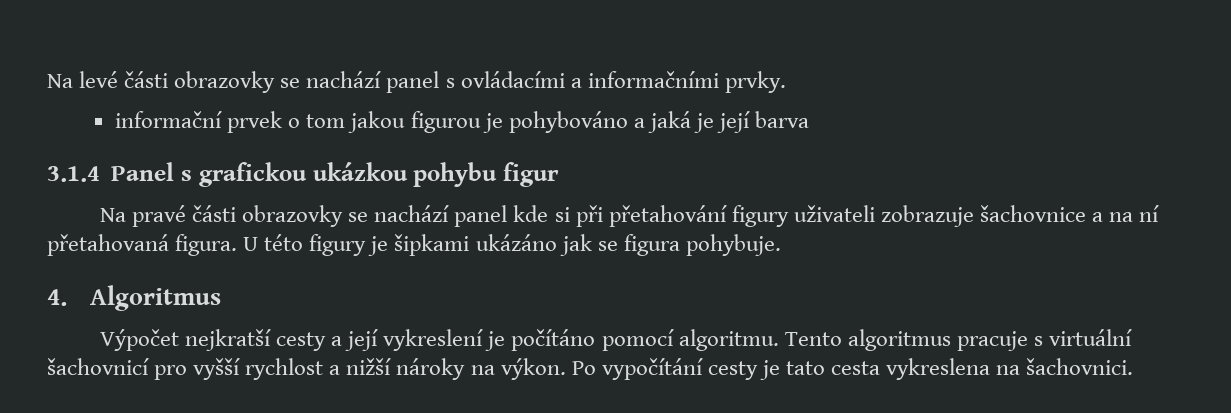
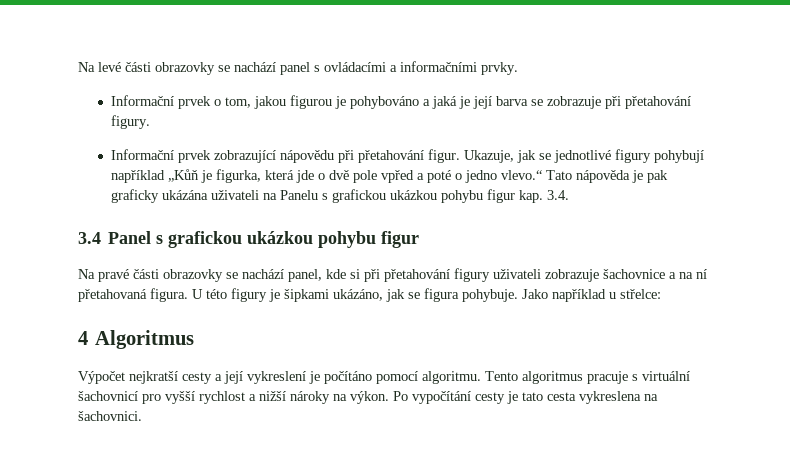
- informační prvek o tom jakou figurou je pohybováno a jaká je její barva
- 3.1.4 Panel s grafickou ukázkou pohybu figur
+ Informační prvek o tom, jakou figurou je pohybováno a jaká je její barva se zobrazuje při přetahování figury.
+ Informační prvek zobrazující nápovědu při přetahování figur. Ukazuje, jak se jednotlivé figury pohybují například „Kůň je figurka, která jde o dvě pole vpřed a poté o jedno vlevo.“ Tato nápověda je pak graficky ukázána uživateli na Panelu s grafickou ukázkou pohybu figur kap. 3.4.
+ 3.4 Panel s grafickou ukázkou pohybu figur
- Na pravé části obrazovky se nachází panel kde si při přetahování figury uživateli zobrazuje šachovnice a na ní přetahovaná figura.
+ Na pravé části obrazovky se nachází panel, kde si při přetahování figury uživateli zobrazuje šachovnice a na ní přetahovaná figura.
- U této figury je šipkami ukázáno jak se figura pohybuje.
- 4. Algoritmus
+ U této figury je šipkami ukázáno, jak se figura pohybuje. Jako například u střelce:
+ 4 Algoritmus

